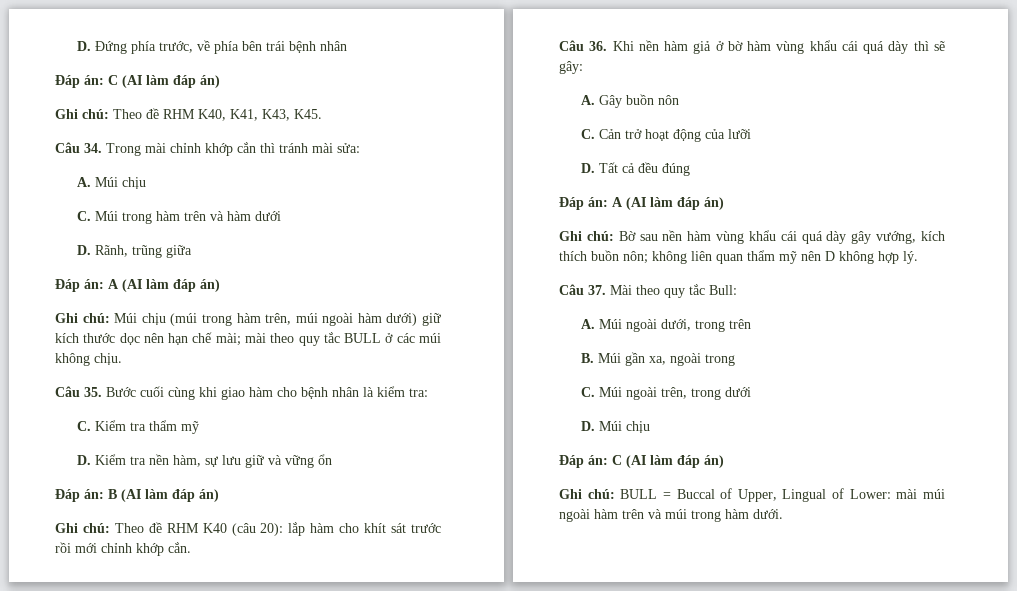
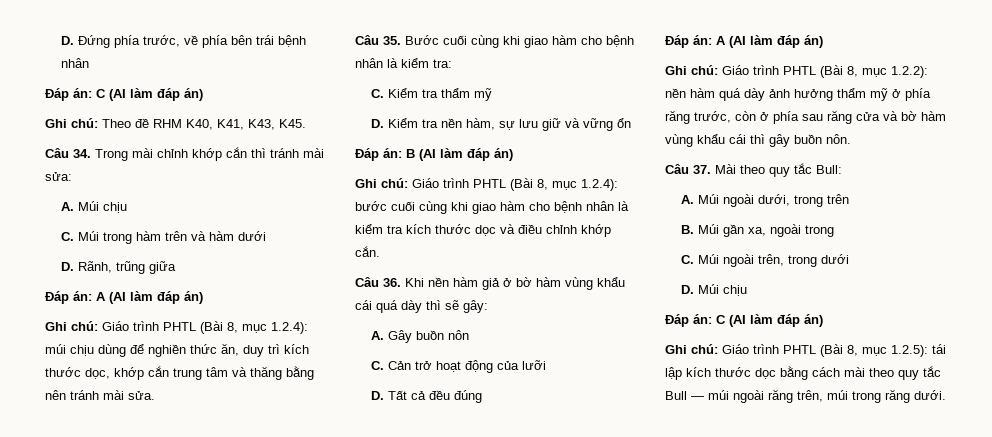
- Ghi chú: Múi chịu (múi trong hàm trên, múi ngoài hàm dưới) giữ kích thước dọc nên hạn chế mài; mài theo quy tắc BULL ở các múi không chịu.
+ Ghi chú: Giáo trình PHTL (Bài 8, mục 1.2.4): múi chịu dùng để nghiền thức ăn, duy trì kích thước dọc, khớp cắn trung tâm và thăng bằng nên tránh mài sửa.
- Ghi chú: Theo đề RHM K40 (câu 20): lắp hàm cho khít sát trước rồi mới chỉnh khớp cắn.
+ Ghi chú: Giáo trình PHTL (Bài 8, mục 1.2.4): bước cuối cùng khi giao hàm cho bệnh nhân là kiểm tra kích thước dọc và điều chỉnh khớp cắn.
- Ghi chú: Bờ sau nền hàm vùng khẩu cái quá dày gây vướng, kích thích buồn nôn; không liên quan thẩm mỹ nên D không hợp lý.
+ Ghi chú: Giáo trình PHTL (Bài 8, mục 1.2.2): nền hàm quá dày ảnh hưởng thẩm mỹ ở phía răng trước, còn ở phía sau răng cửa và bờ hàm vùng khẩu cái thì gây buồn nôn.
- Ghi chú: BULL = Buccal of Upper, Lingual of Lower: mài múi ngoài hàm trên và múi trong hàm dưới.
+ Ghi chú: Giáo trình PHTL (Bài 8, mục 1.2.5): tái lập kích thước dọc bằng cách mài theo quy tắc Bull — múi ngoài răng trên, múi trong răng dưới.

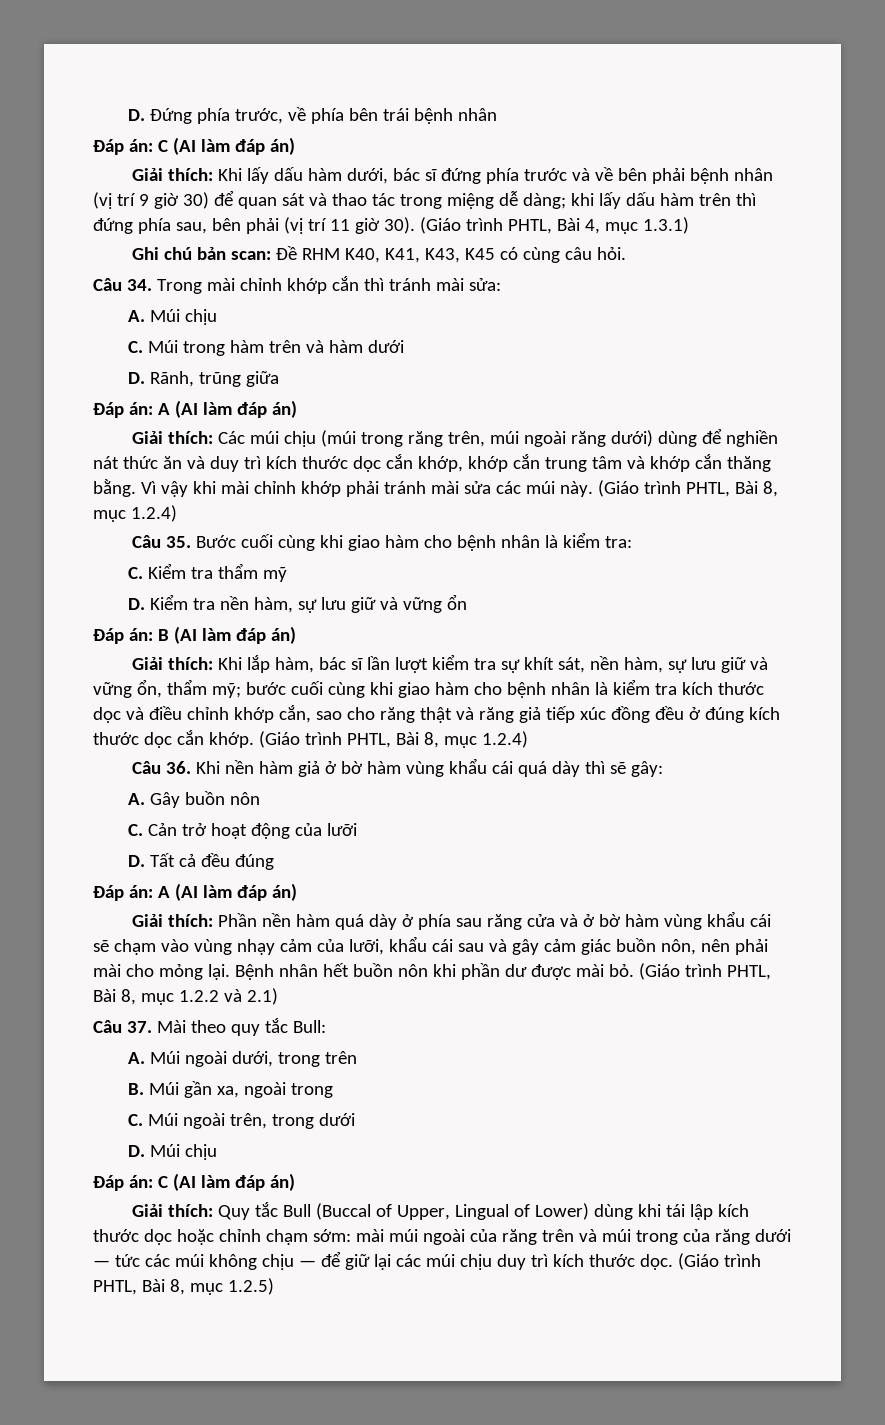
- Ghi chú: Theo đề RHM K40, K41, K43, K45.
+ Giải thích: Khi lấy dấu hàm dưới, bác sĩ đứng phía trước và về bên phải bệnh nhân (vị trí 9 giờ 30) để quan sát và thao tác trong miệng dễ dàng; khi lấy dấu hàm trên thì đứng phía sau, bên phải (vị trí 11 giờ 30). (Giáo trình PHTL, Bài 4, mục 1.3.1)
+ Ghi chú bản scan: Đề RHM K40, K41, K43, K45 có cùng câu hỏi.
- Ghi chú: Giáo trình PHTL (Bài 8, mục 1.2.4): múi chịu dùng để nghiền thức ăn, duy trì kích thước dọc, khớp cắn trung tâm và thăng bằng nên tránh mài sửa.
+ Giải thích: Các múi chịu (múi trong răng trên, múi ngoài răng dưới) dùng để nghiền nát thức ăn và duy trì kích thước dọc cắn khớp, khớp cắn trung tâm và khớp cắn thăng bằng. Vì vậy khi mài chỉnh khớp phải tránh mài sửa các múi này. (Giáo trình PHTL, Bài 8, mục 1.2.4)
- Ghi chú: Giáo trình PHTL (Bài 8, mục 1.2.4): bước cuối cùng khi giao hàm cho bệnh nhân là kiểm tra kích thước dọc và điều chỉnh khớp cắn.
+ Giải thích: Khi lắp hàm, bác sĩ lần lượt kiểm tra sự khít sát, nền hàm, sự lưu giữ và vững ổn, thẩm mỹ; bước cuối cùng khi giao hàm cho bệnh nhân là kiểm tra kích thước dọc và điều chỉnh khớp cắn, sao cho răng thật và răng giả tiếp xúc đồng đều ở đúng kích thước dọc cắn khớp. (Giáo trình PHTL, Bài 8, mục 1.2.4)
- Ghi chú: Giáo trình PHTL (Bài 8, mục 1.2.2): nền hàm quá dày ảnh hưởng thẩm mỹ ở phía răng trước, còn ở phía sau răng cửa và bờ hàm vùng khẩu cái thì gây buồn nôn.
+ Giải thích: Phần nền hàm quá dày ở phía sau răng cửa và ở bờ hàm vùng khẩu cái sẽ chạm vào vùng nhạy cảm của lưỡi, khẩu cái sau và gây cảm giác buồn nôn, nên phải mài cho mỏng lại. Bệnh nhân hết buồn nôn khi phần dư được mài bỏ. (Giáo trình PHTL, Bài 8, mục 1.2.2 và 2.1)
- Ghi chú: Giáo trình PHTL (Bài 8, mục 1.2.5): tái lập kích thước dọc bằng cách mài theo quy tắc Bull — múi ngoài răng trên, múi trong răng dưới.
+ Giải thích: Quy tắc Bull (Buccal of Upper, Lingual of Lower) dùng khi tái lập kích thước dọc hoặc chỉnh chạm sớm: mài múi ngoài của răng trên và múi trong của răng dưới — tức các múi không chịu — để giữ lại các múi chịu duy trì kích thước dọc. (Giáo trình PHTL, Bài 8, mục 1.2.5)

